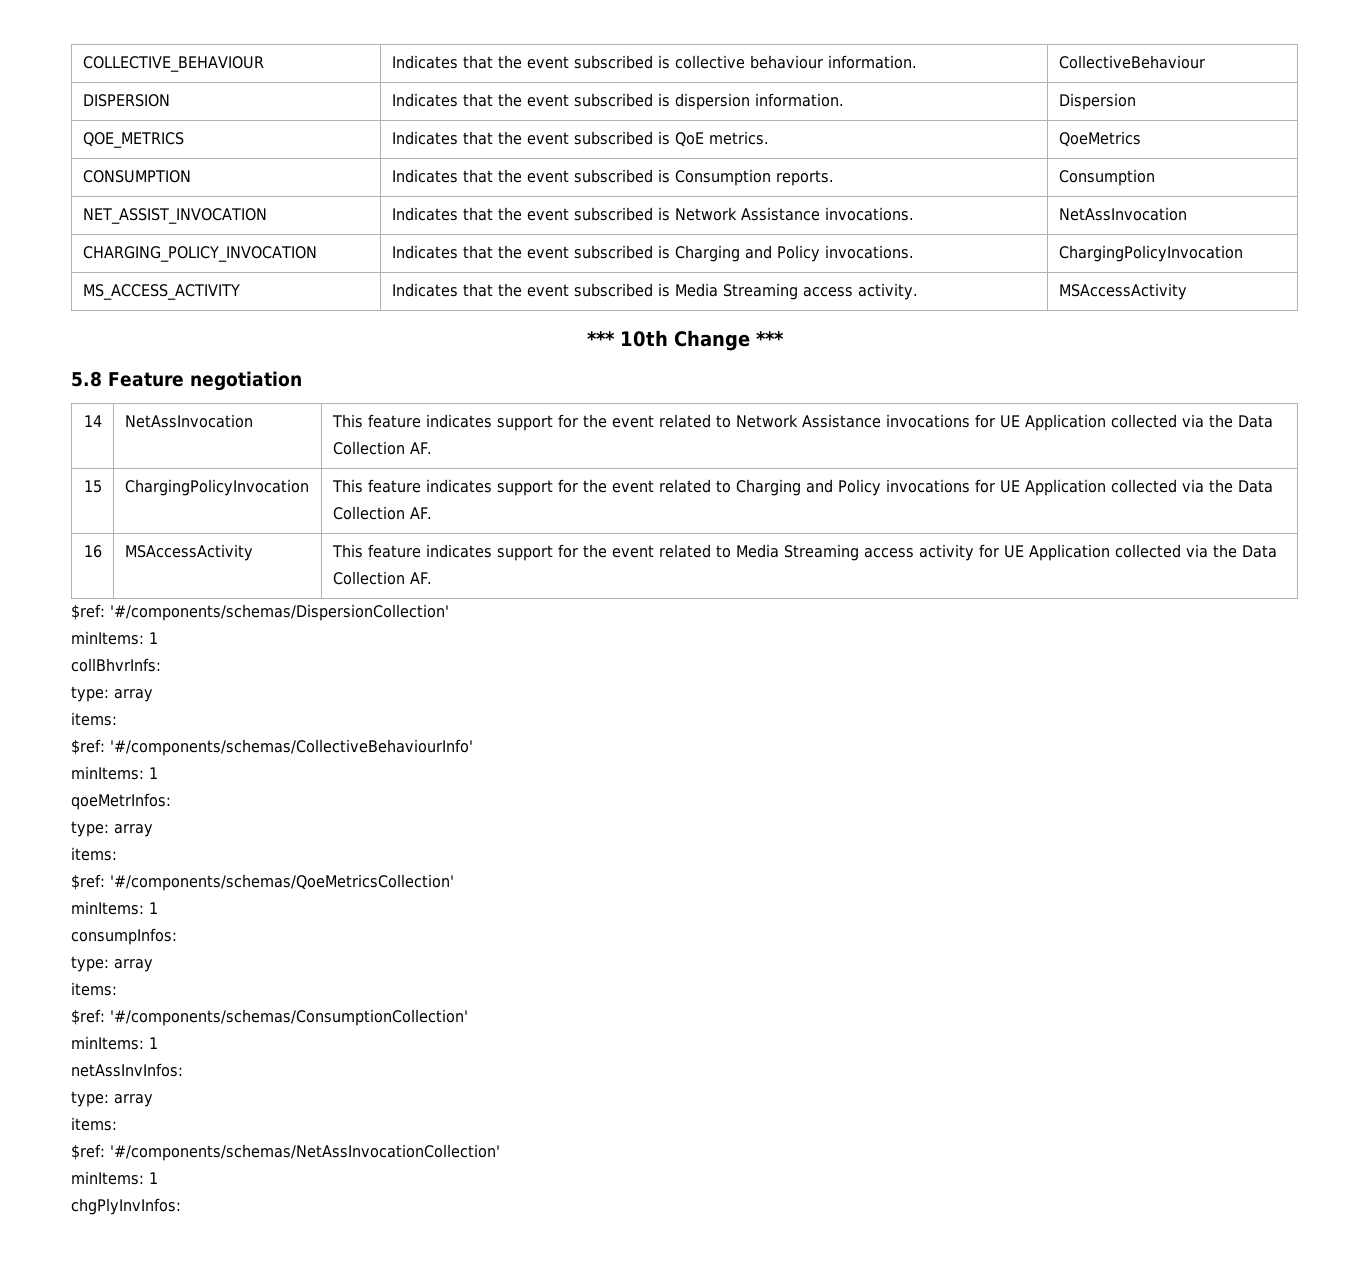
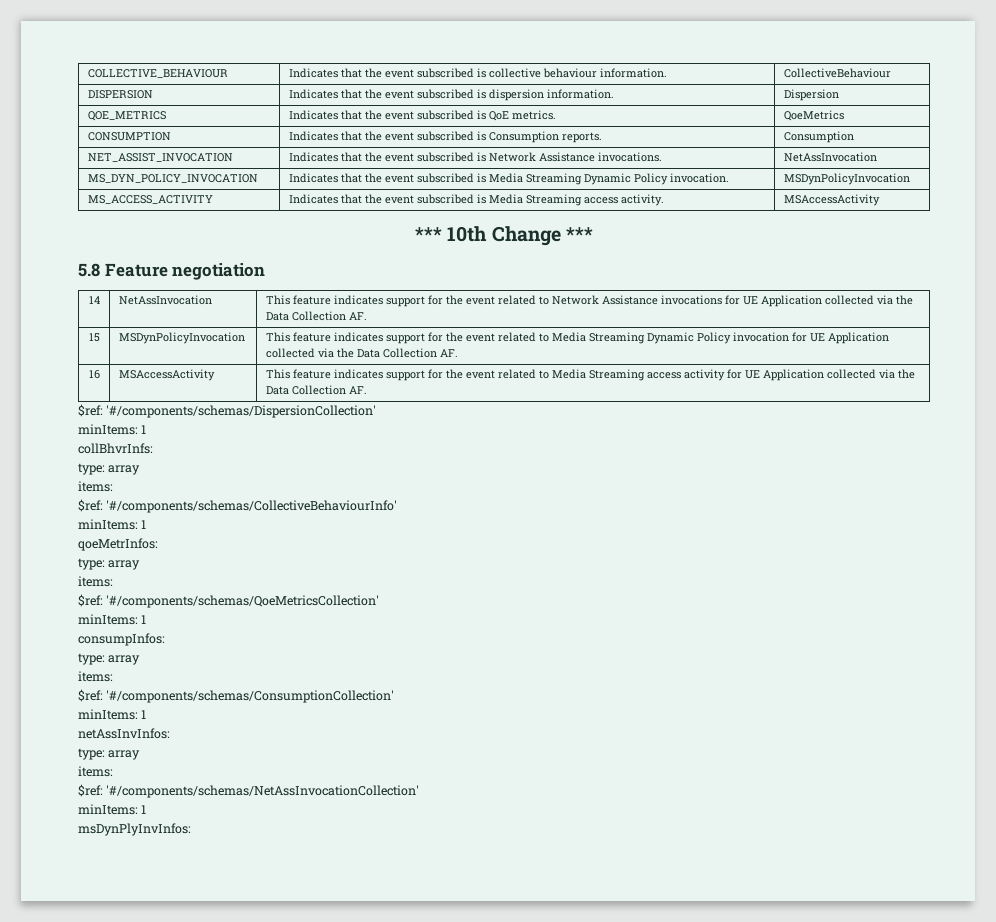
- CHARGING_POLICY_INVOCATION | Indicates that the event subscribed is Charging and Policy invocations. | ChargingPolicyInvocation
+ MS_DYN_POLICY_INVOCATION | Indicates that the event subscribed is Media Streaming Dynamic Policy invocation. | MSDynPolicyInvocation
- 15 | ChargingPolicyInvocation | This feature indicates support for the event related to Charging and Policy invocations for UE Application collected via the Data Collection AF.
+ 15 | MSDynPolicyInvocation | This feature indicates support for the event related to Media Streaming Dynamic Policy invocation for UE Application collected via the Data Collection AF.
- chgPlyInvInfos:
+ msDynPlyInvInfos:

